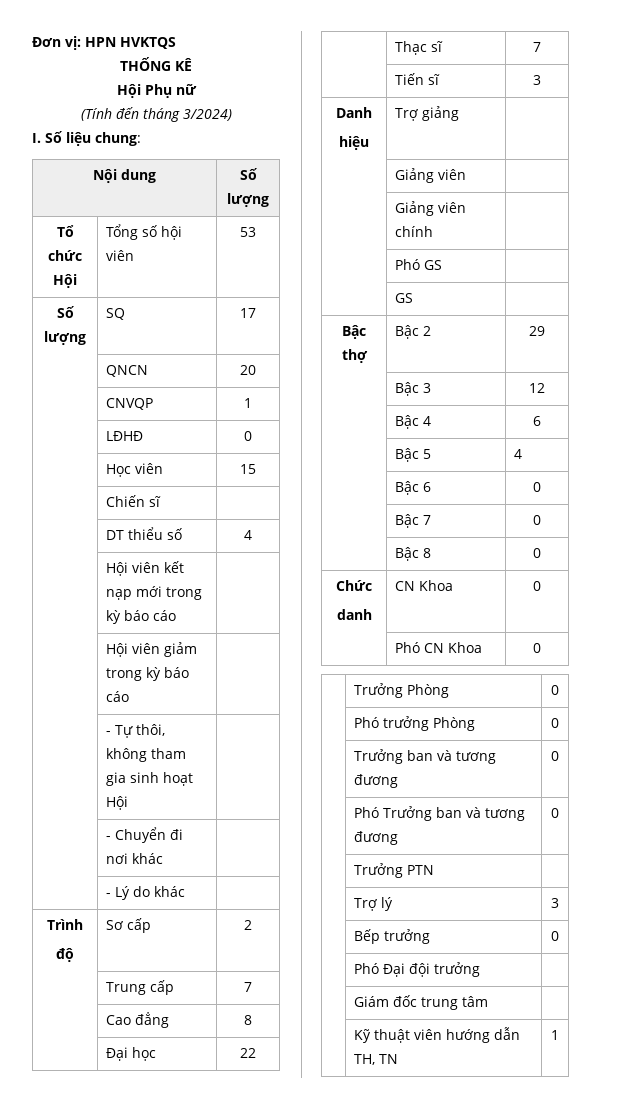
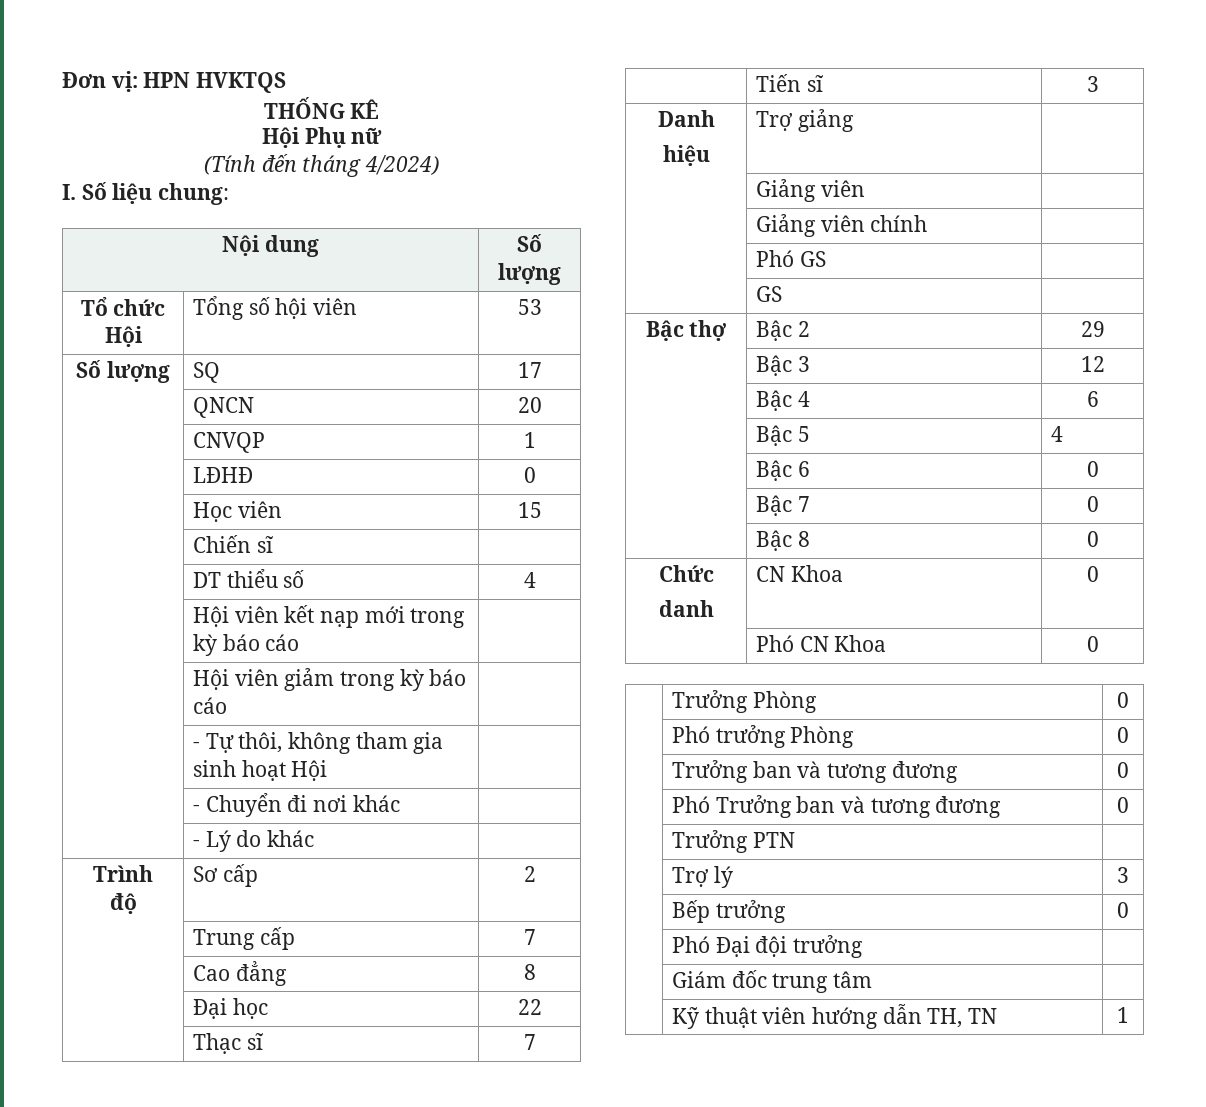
- (Tính đến tháng 3/2024)
+ (Tính đến tháng 4/2024)

